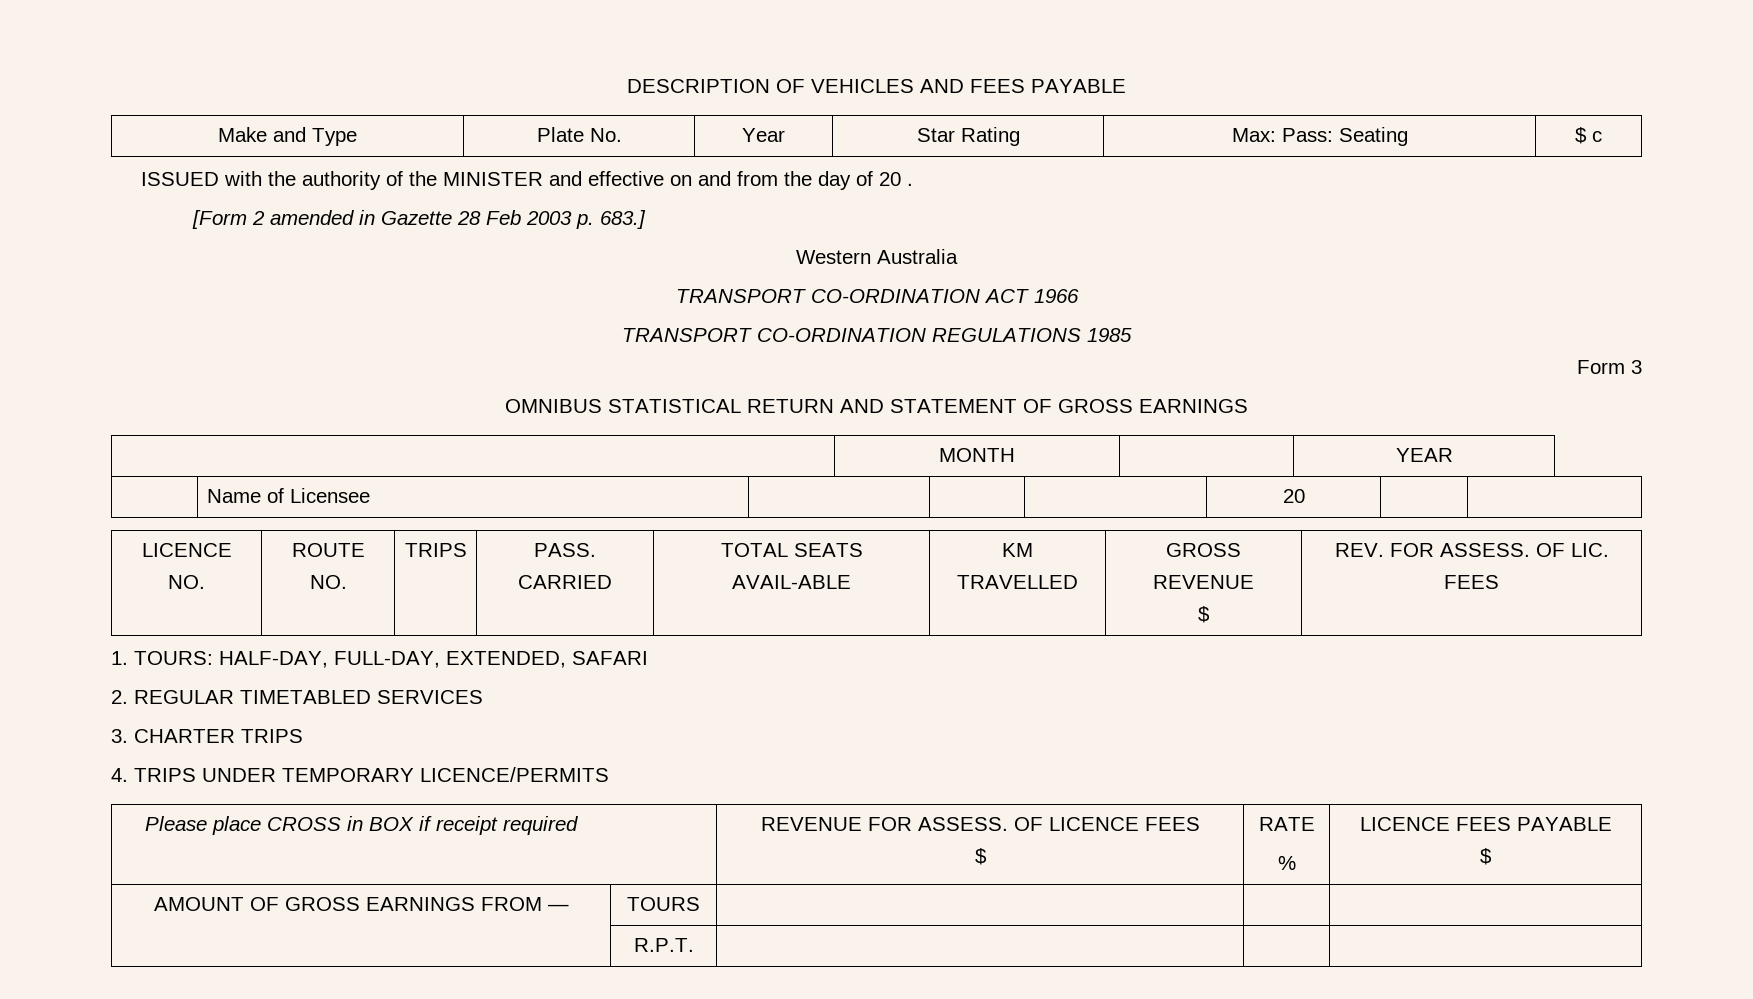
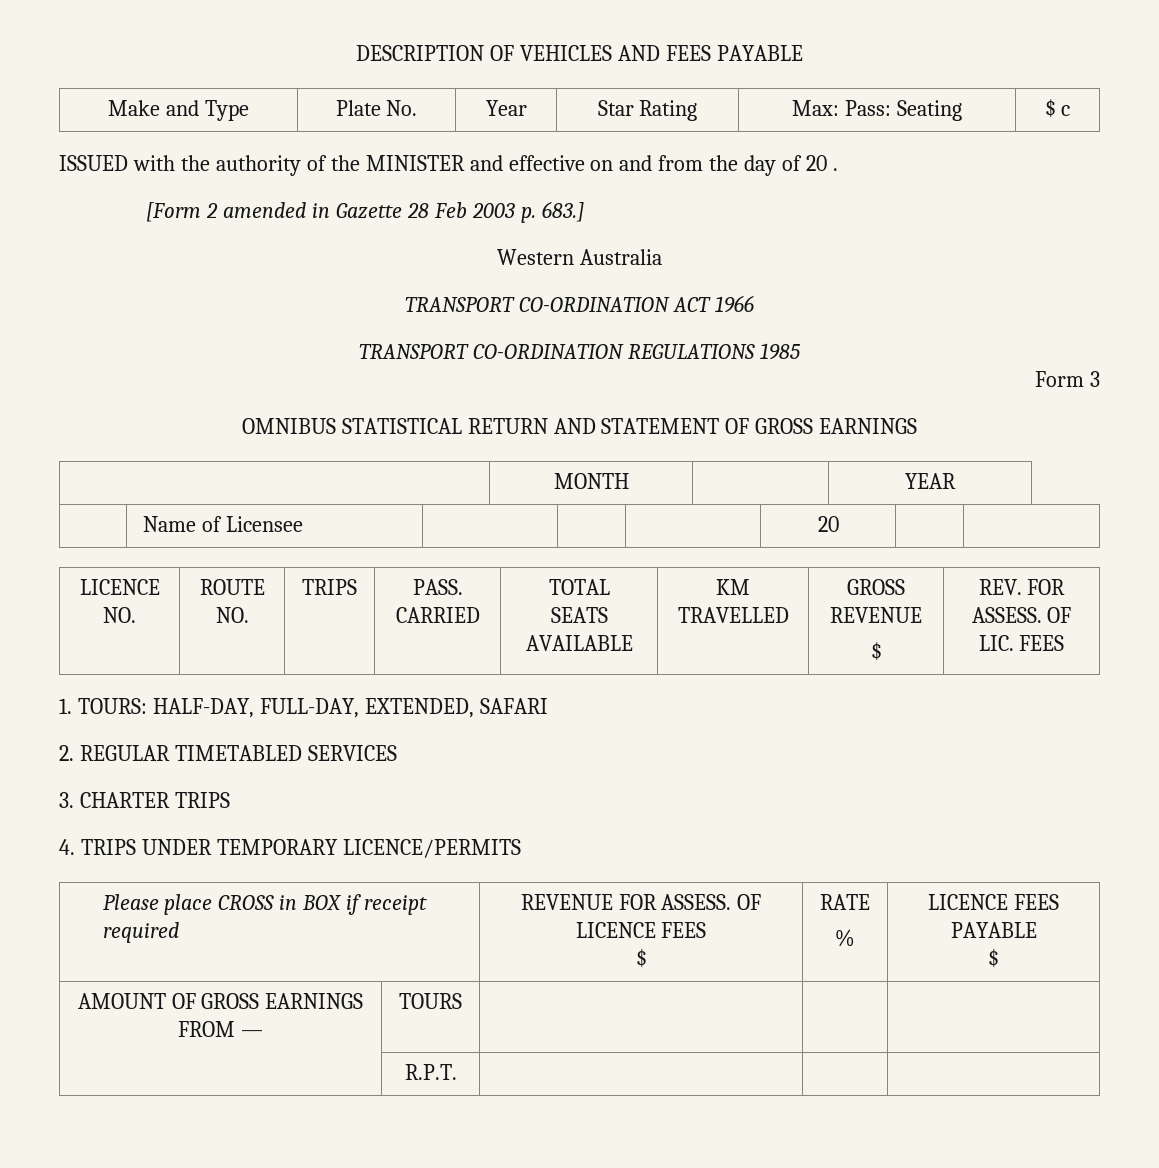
- LICENCE NO. | ROUTE NO. | TRIPS | PASS. CARRIED | TOTAL SEATS AVAIL-ABLE | KM TRAVELLED | GROSS REVENUE
+ LICENCE NO. | ROUTE NO. | TRIPS | PASS. CARRIED | TOTAL SEATS AVAILABLE | KM TRAVELLED | GROSS REVENUE

